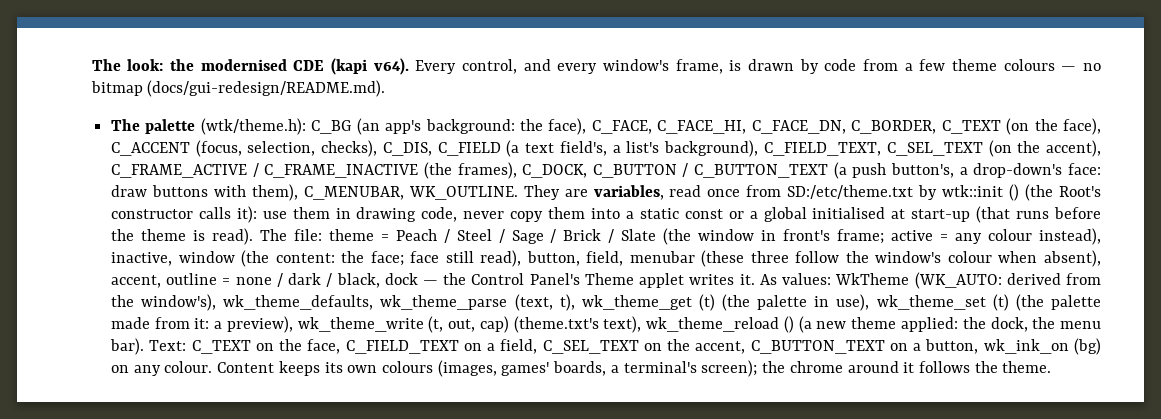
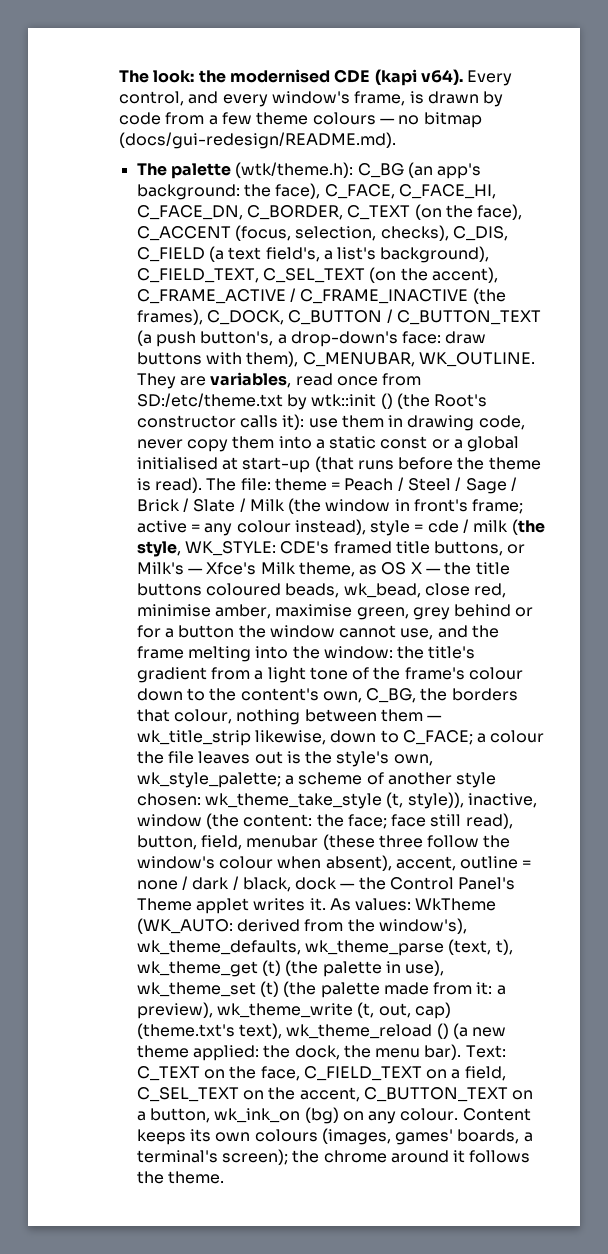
- The file: theme = Peach / Steel / Sage / Brick / Slate (the window in front's frame; active = any colour instead), inactive, window (the content: the face; face still read), button, field, menubar (these three follow the window's colour when absent), accent, outline = none / dark / black, dock — the Control Panel's Theme applet writes it.
+ The file: theme = Peach / Steel / Sage / Brick / Slate / Milk (the window in front's frame; active = any colour instead), style = cde / milk (the style, WK_STYLE: CDE's framed title buttons, or Milk's — Xfce's Milk theme, as OS X — the title buttons coloured beads, wk_bead, close red, minimise amber, maximise green, grey behind or for a button the window cannot use, and the frame melting into the window: the title's gradient from a light tone of the frame's colour down to the content's own, C_BG, the borders that colour, nothing between them — wk_title_strip likewise, down to C_FACE; a colour the file leaves out is the style's own, wk_style_palette; a scheme of another style chosen: wk_theme_take_style (t, style)), inactive, window (the content: the face; face still read), button, field, menubar (these three follow the window's colour when absent), accent, outline = none / dark / black, dock — the Control Panel's Theme applet writes it.

